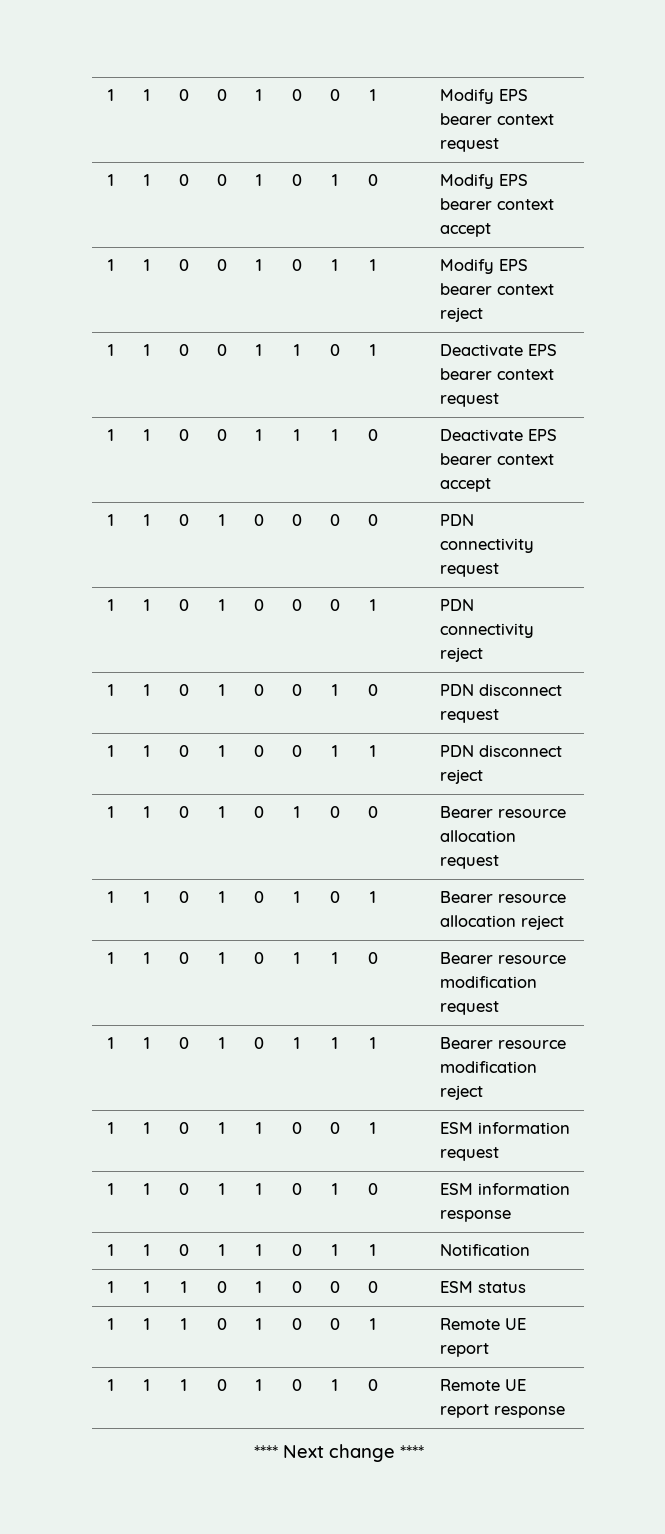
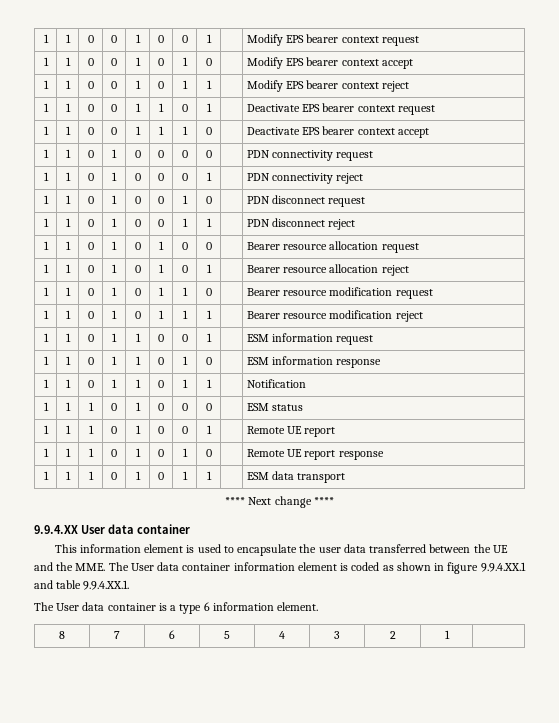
+ 1 | 1 | 1 | 0 | 1 | 0 | 1 | 1 | | ESM data transport
  **** Next change ****
+ 9.9.4.XX User data container
+ This information element is used to encapsulate the user data transferred between the UE and the MME. The User data container information element is coded as shown in figure 9.9.4.XX.1 and table 9.9.4.XX.1.
+ The User data container is a type 6 information element.
+ 8 | 7 | 6 | 5 | 4 | 3 | 2 | 1 |

